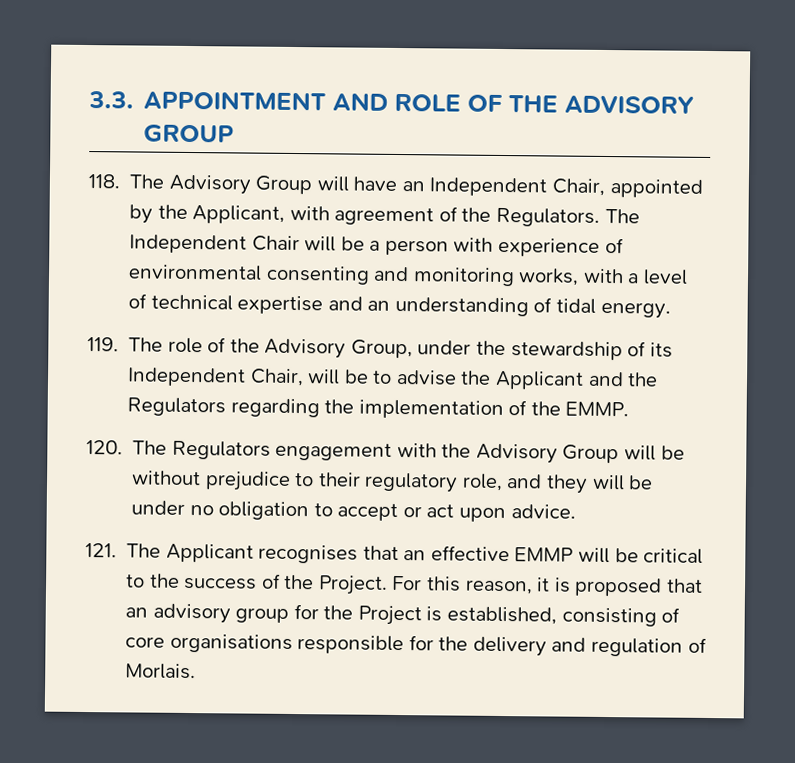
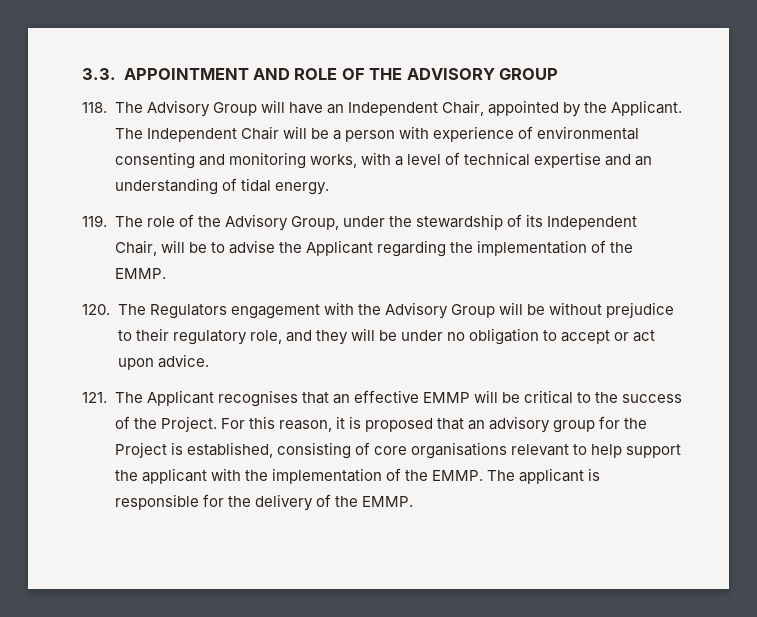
- 118. The Advisory Group will have an Independent Chair, appointed by the Applicant, with agreement of the Regulators.
+ 118. The Advisory Group will have an Independent Chair, appointed by the Applicant.
- 119. The role of the Advisory Group, under the stewardship of its Independent Chair, will be to advise the Applicant and the Regulators regarding the implementation of the EMMP.
+ 119. The role of the Advisory Group, under the stewardship of its Independent Chair, will be to advise the Applicant regarding the implementation of the EMMP.
- For this reason, it is proposed that an advisory group for the Project is established, consisting of core organisations responsible for the delivery and regulation of Morlais.
+ For this reason, it is proposed that an advisory group for the Project is established, consisting of core organisations relevant to help support the applicant with the implementation of the EMMP. The applicant is responsible for the delivery of the EMMP.

